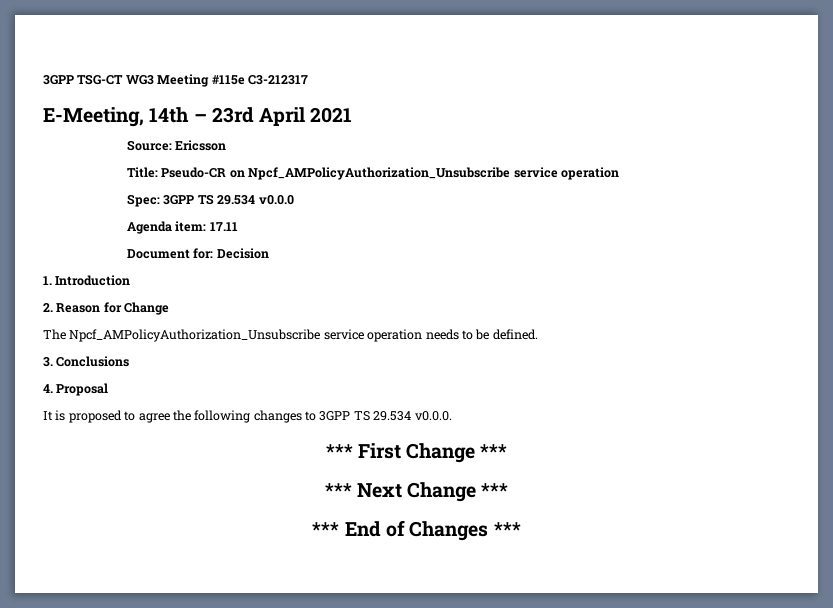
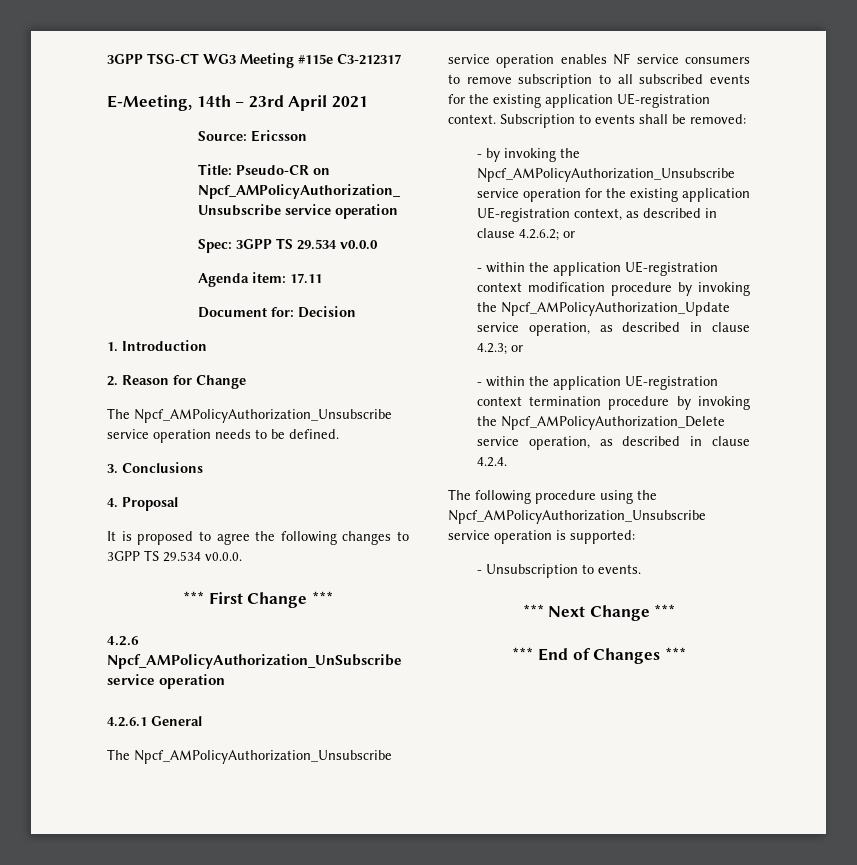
+ 4.2.6 Npcf_AMPolicyAuthorization_UnSubscribe service operation
+ 4.2.6.1 General
+ The Npcf_AMPolicyAuthorization_Unsubscribe service operation enables NF service consumers to remove subscription to all subscribed events for the existing application UE-registration context. Subscription to events shall be removed:
+ - by invoking the Npcf_AMPolicyAuthorization_Unsubscribe service operation for the existing application UE-registration context, as described in clause 4.2.6.2; or
+ - within the application UE-registration context modification procedure by invoking the Npcf_AMPolicyAuthorization_Update service operation, as described in clause 4.2.3; or
+ - within the application UE-registration context termination procedure by invoking the Npcf_AMPolicyAuthorization_Delete service operation, as described in clause 4.2.4.
+ The following procedure using the Npcf_AMPolicyAuthorization_Unsubscribe service operation is supported:
+ - Unsubscription to events.

